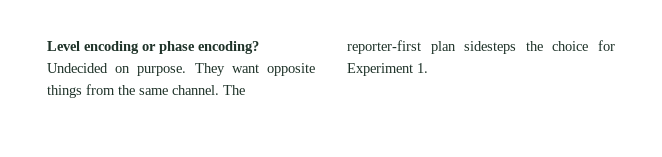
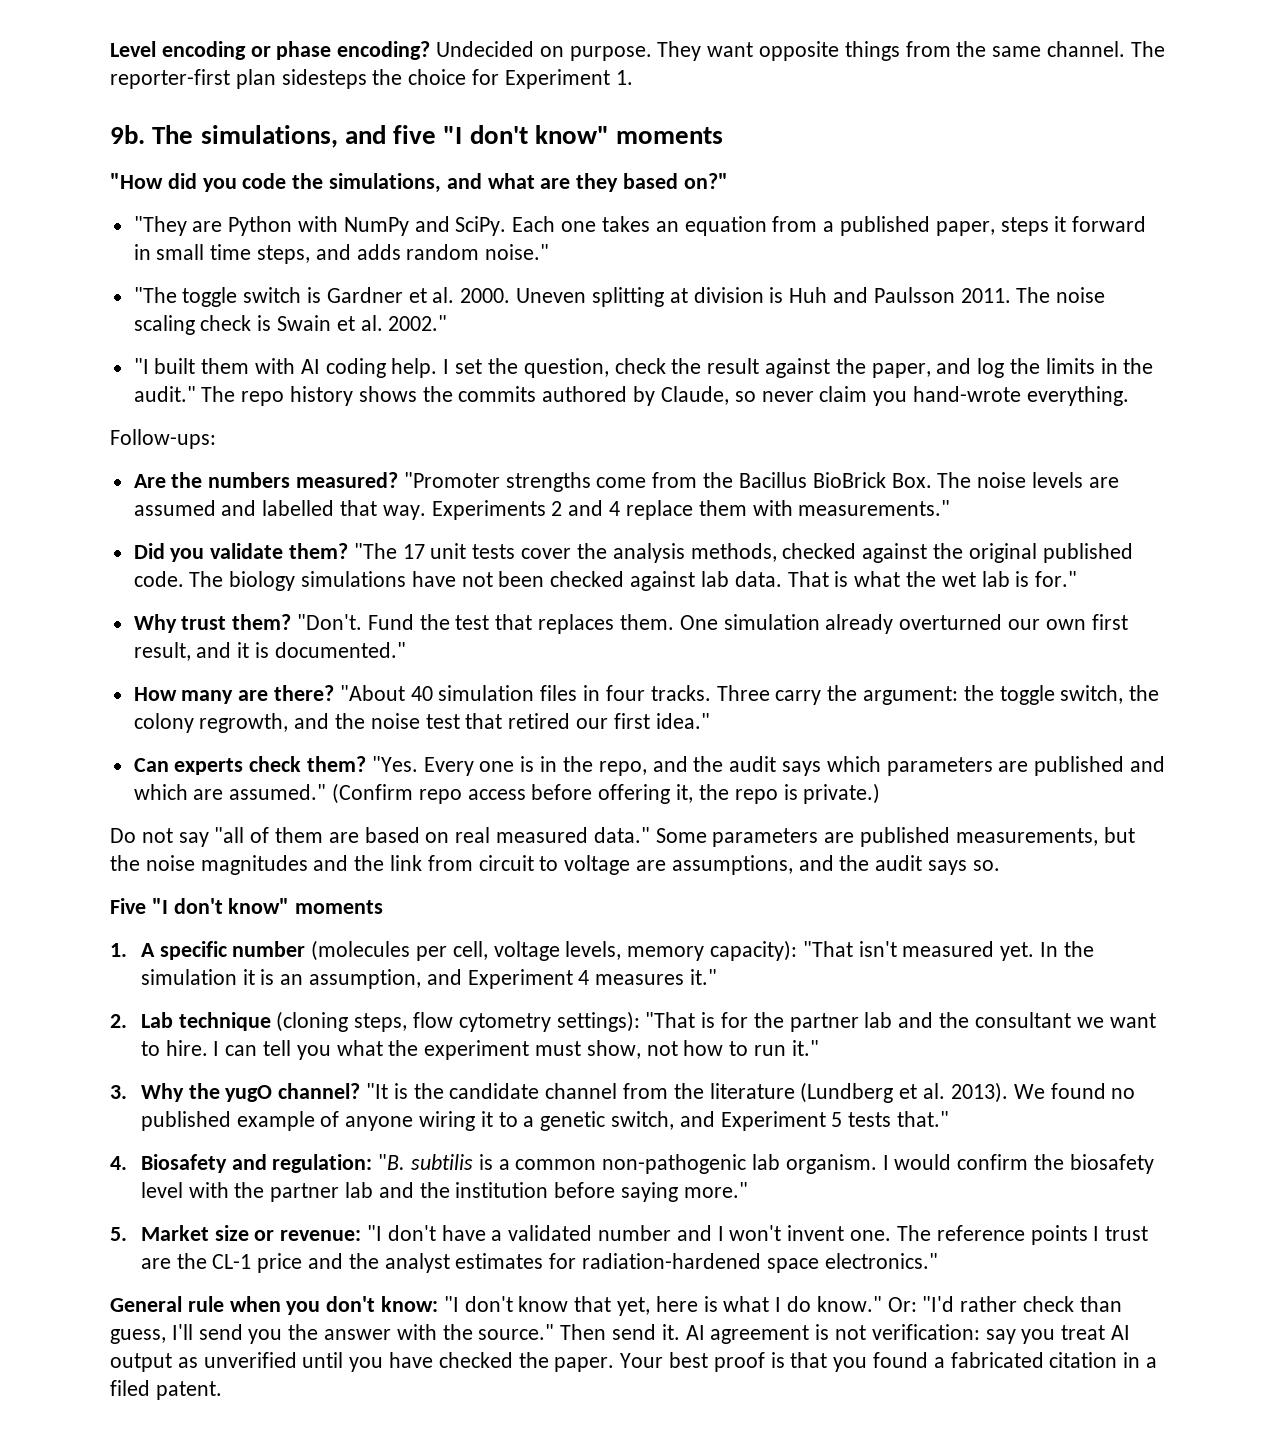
+ 9b. The simulations, and five "I don't know" moments
+ "How did you code the simulations, and what are they based on?"
+ "They are Python with NumPy and SciPy. Each one takes an equation from a published paper, steps it forward in small time steps, and adds random noise."
+ "The toggle switch is Gardner et al. 2000. Uneven splitting at division is Huh and Paulsson 2011. The noise scaling check is Swain et al. 2002."
+ "I built them with AI coding help. I set the question, check the result against the paper, and log the limits in the audit." The repo history shows the commits authored by Claude, so never claim you hand-wrote everything.
+ Follow-ups:
+ Are the numbers measured? "Promoter strengths come from the Bacillus BioBrick Box. The noise levels are assumed and labelled that way. Experiments 2 and 4 replace them with measurements."
+ Did you validate them? "The 17 unit tests cover the analysis methods, checked against the original published code. The biology simulations have not been checked against lab data. That is what the wet lab is for."
+ Why trust them? "Don't. Fund the test that replaces them. One simulation already overturned our own first result, and it is documented."
+ How many are there? "About 40 simulation files in four tracks. Three carry the argument: the toggle switch, the colony regrowth, and the noise test that retired our first idea."
+ Can experts check them? "Yes. Every one is in the repo, and the audit says which parameters are published and which are assumed." (Confirm repo access before offering it, the repo is private.)
+ Do not say "all of them are based on real measured data." Some parameters are published measurements, but the noise magnitudes and the link from circuit to voltage are assumptions, and the audit says so.
+ Five "I don't know" moments
+ 1. A specific number (molecules per cell, voltage levels, memory capacity): "That isn't measured yet. In the simulation it is an assumption, and Experiment 4 measures it."
+ 2. Lab technique (cloning steps, flow cytometry settings): "That is for the partner lab and the consultant we want to hire. I can tell you what the experiment must show, not how to run it."
+ 3. Why the yugO channel? "It is the candidate channel from the literature (Lundberg et al. 2013). We found no published example of anyone wiring it to a genetic switch, and Experiment 5 tests that."
+ 4. Biosafety and regulation: "B. subtilis is a common non-pathogenic lab organism. I would confirm the biosafety level with the partner lab and the institution before saying more."
+ 5. Market size or revenue: "I don't have a validated number and I won't invent one. The reference points I trust are the CL-1 price and the analyst estimates for radiation-hardened space electronics."
+ General rule when you don't know: "I don't know that yet, here is what I do know." Or: "I'd rather check than guess, I'll send you the answer with the source." Then send it. AI agreement is not verification: say you treat AI output as unverified until you have checked the paper. Your best proof is that you found a fabricated citation in a filed patent.

